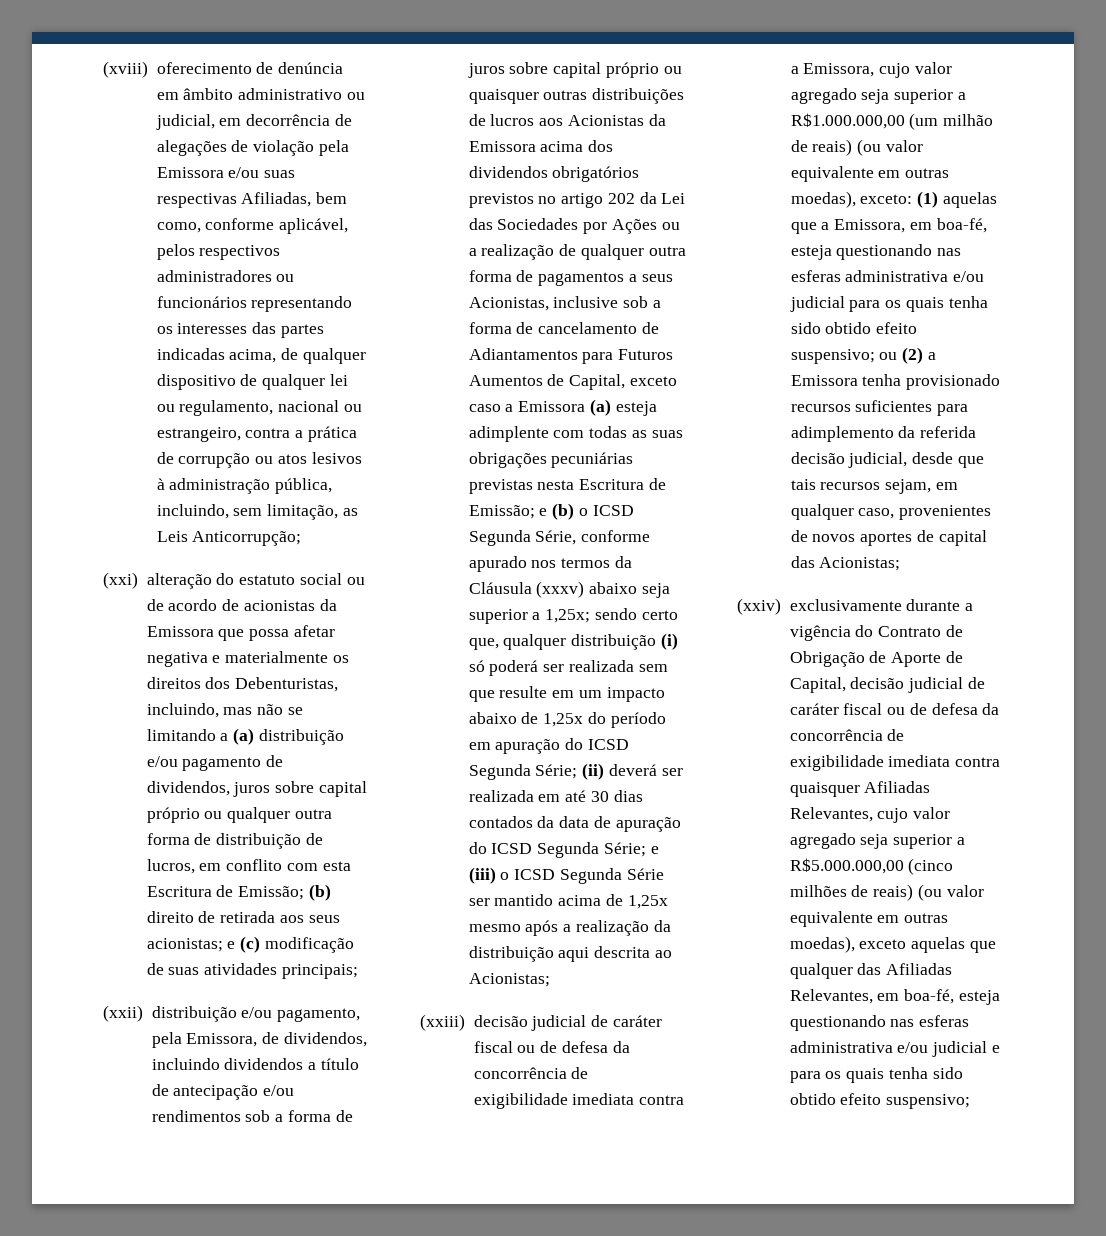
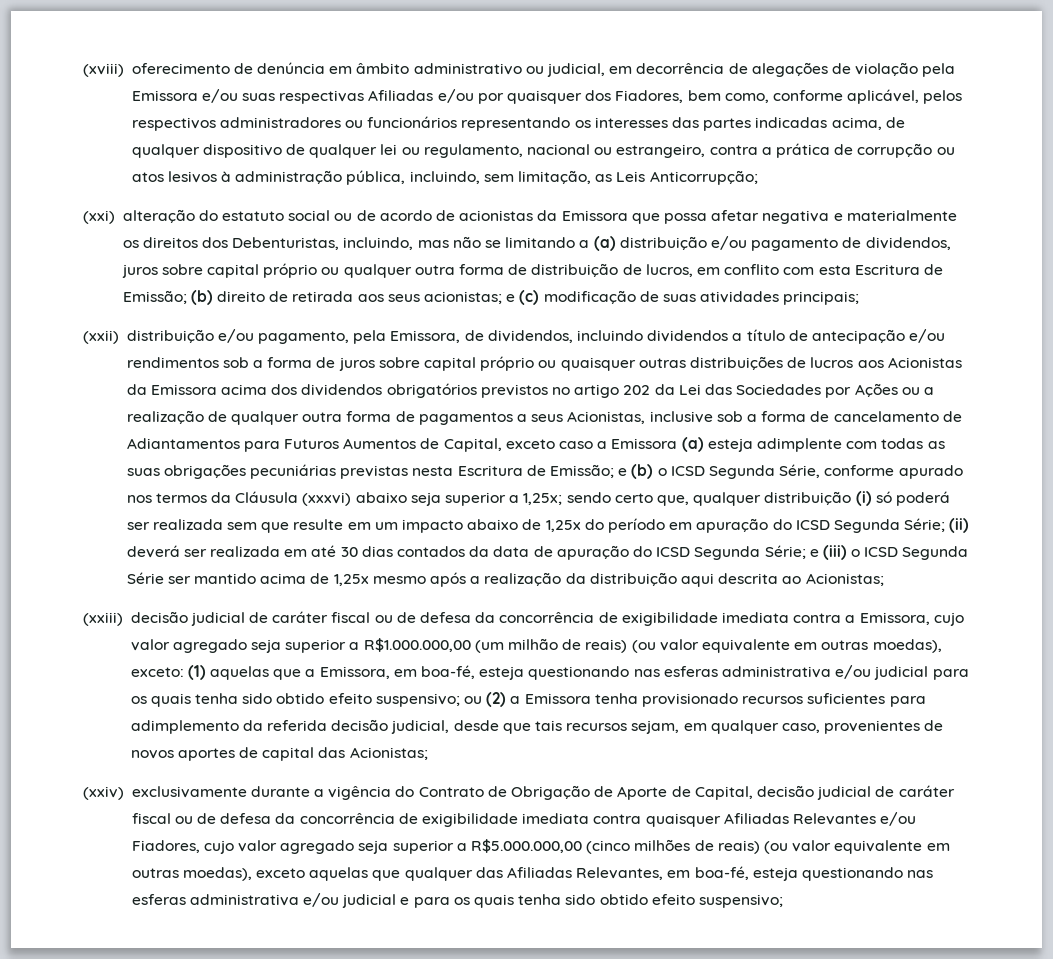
- (xviii) oferecimento de denúncia em âmbito administrativo ou judicial, em decorrência de alegações de violação pela Emissora e/ou suas respectivas Afiliadas, bem como, conforme aplicável, pelos respectivos administradores ou funcionários representando os interesses das partes indicadas acima, de qualquer dispositivo de qualquer lei ou regulamento, nacional ou estrangeiro, contra a prática de corrupção ou atos lesivos à administração pública, incluindo, sem limitação, as Leis Anticorrupção;
+ (xviii) oferecimento de denúncia em âmbito administrativo ou judicial, em decorrência de alegações de violação pela Emissora e/ou suas respectivas Afiliadas e/ou por quaisquer dos Fiadores, bem como, conforme aplicável, pelos respectivos administradores ou funcionários representando os interesses das partes indicadas acima, de qualquer dispositivo de qualquer lei ou regulamento, nacional ou estrangeiro, contra a prática de corrupção ou atos lesivos à administração pública, incluindo, sem limitação, as Leis Anticorrupção;
- e (b) o ICSD Segunda Série, conforme apurado nos termos da Cláusula (xxxv) abaixo seja superior a 1,25x;
+ e (b) o ICSD Segunda Série, conforme apurado nos termos da Cláusula (xxxvi) abaixo seja superior a 1,25x;
- (xxiv) exclusivamente durante a vigência do Contrato de Obrigação de Aporte de Capital, decisão judicial de caráter fiscal ou de defesa da concorrência de exigibilidade imediata contra quaisquer Afiliadas Relevantes, cujo valor agregado seja superior a R$5.000.000,00 (cinco milhões de reais) (ou valor equivalente em outras moedas), exceto aquelas que qualquer das Afiliadas Relevantes, em boa-fé, esteja questionando nas esferas administrativa e/ou judicial e para os quais tenha sido obtido efeito suspensivo;
+ (xxiv) exclusivamente durante a vigência do Contrato de Obrigação de Aporte de Capital, decisão judicial de caráter fiscal ou de defesa da concorrência de exigibilidade imediata contra quaisquer Afiliadas Relevantes e/ou Fiadores, cujo valor agregado seja superior a R$5.000.000,00 (cinco milhões de reais) (ou valor equivalente em outras moedas), exceto aquelas que qualquer das Afiliadas Relevantes, em boa-fé, esteja questionando nas esferas administrativa e/ou judicial e para os quais tenha sido obtido efeito suspensivo;

